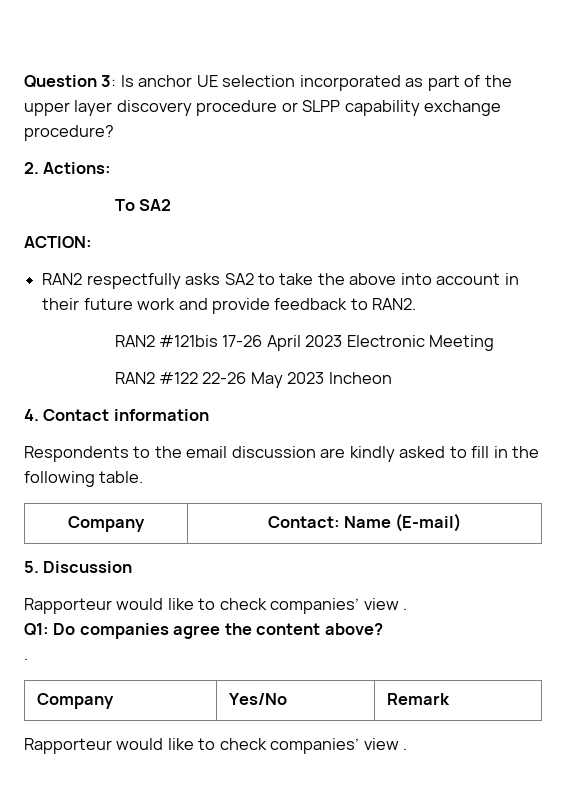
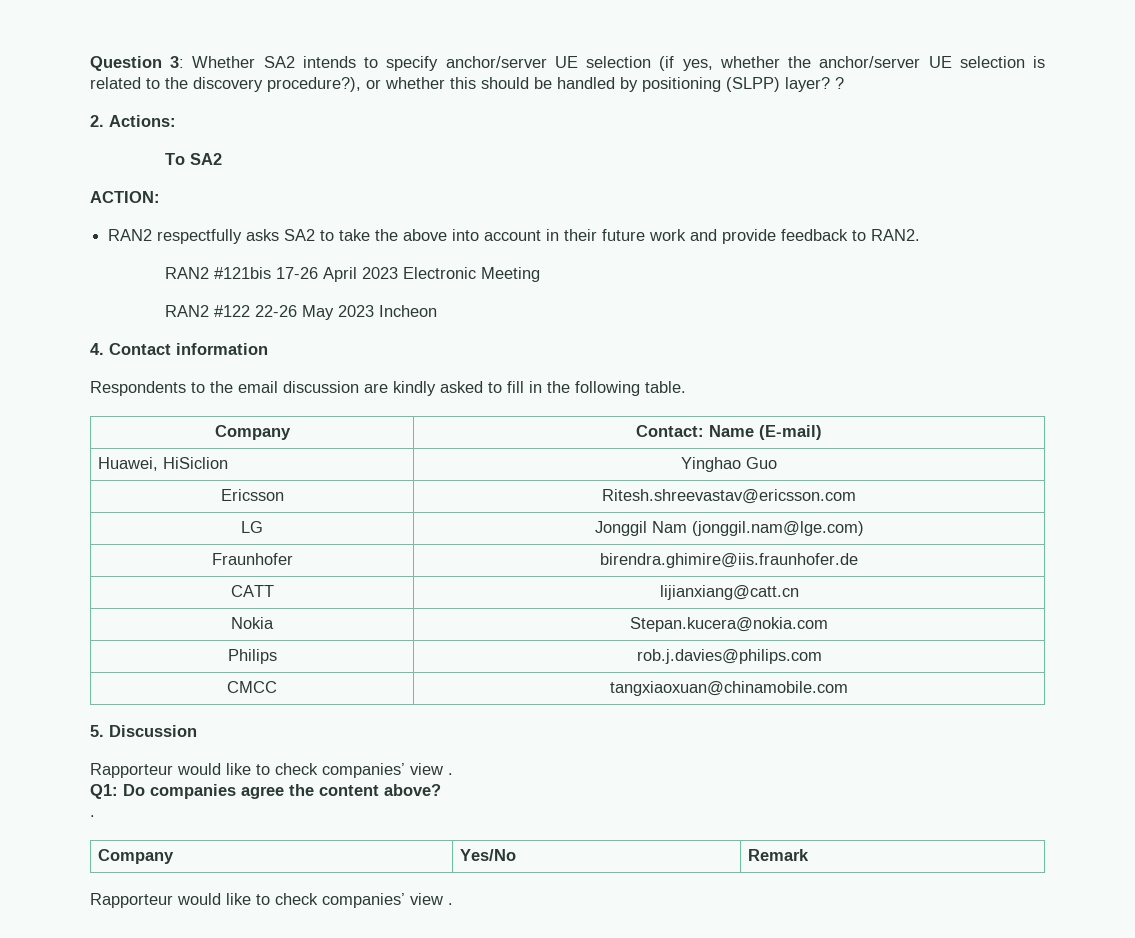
- Question 3: Is anchor UE selection incorporated as part of the upper layer discovery procedure or SLPP capability exchange procedure?
+ Question 3: Whether SA2 intends to specify anchor/server UE selection (if yes, whether the anchor/server UE selection is related to the discovery procedure?), or whether this should be handled by positioning (SLPP) layer? ?
+ Huawei, HiSiclion | Yinghao Guo
+ Ericsson | Ritesh.shreevastav@ericsson.com
+ LG | Jonggil Nam (jonggil.nam@lge.com)
+ Fraunhofer | birendra.ghimire@iis.fraunhofer.de
+ CATT | lijianxiang@catt.cn
+ Nokia | Stepan.kucera@nokia.com
+ Philips | rob.j.davies@philips.com
+ CMCC | tangxiaoxuan@chinamobile.com

